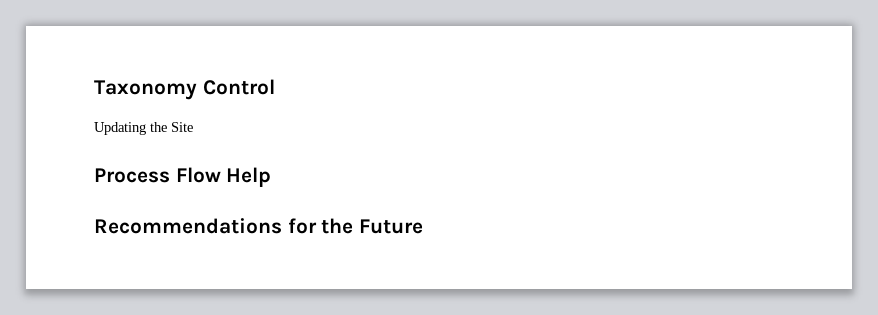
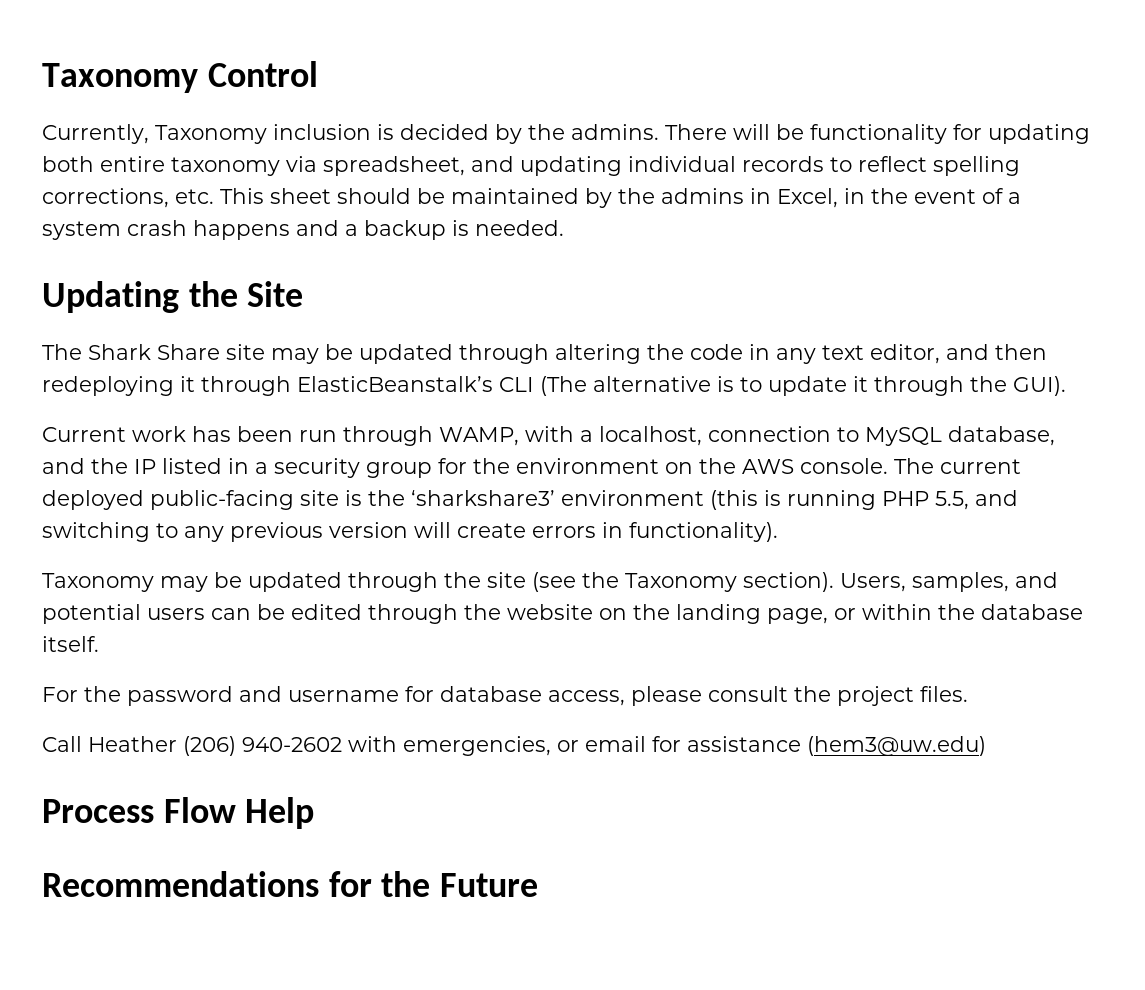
+ Currently, Taxonomy inclusion is decided by the admins. There will be functionality for updating both entire taxonomy via spreadsheet, and updating individual records to reflect spelling corrections, etc. This sheet should be maintained by the admins in Excel, in the event of a system crash happens and a backup is needed.
  Updating the Site
+ The Shark Share site may be updated through altering the code in any text editor, and then redeploying it through ElasticBeanstalk’s CLI (The alternative is to update it through the GUI).
+ Current work has been run through WAMP, with a localhost, connection to MySQL database, and the IP listed in a security group for the environment on the AWS console. The current deployed public-facing site is the ‘sharkshare3’ environment (this is running PHP 5.5, and switching to any previous version will create errors in functionality).
+ Taxonomy may be updated through the site (see the Taxonomy section). Users, samples, and potential users can be edited through the website on the landing page, or within the database itself.
+ For the password and username for database access, please consult the project files.
+ Call Heather (206) 940-2602 with emergencies, or email for assistance (hem3@uw.edu)

